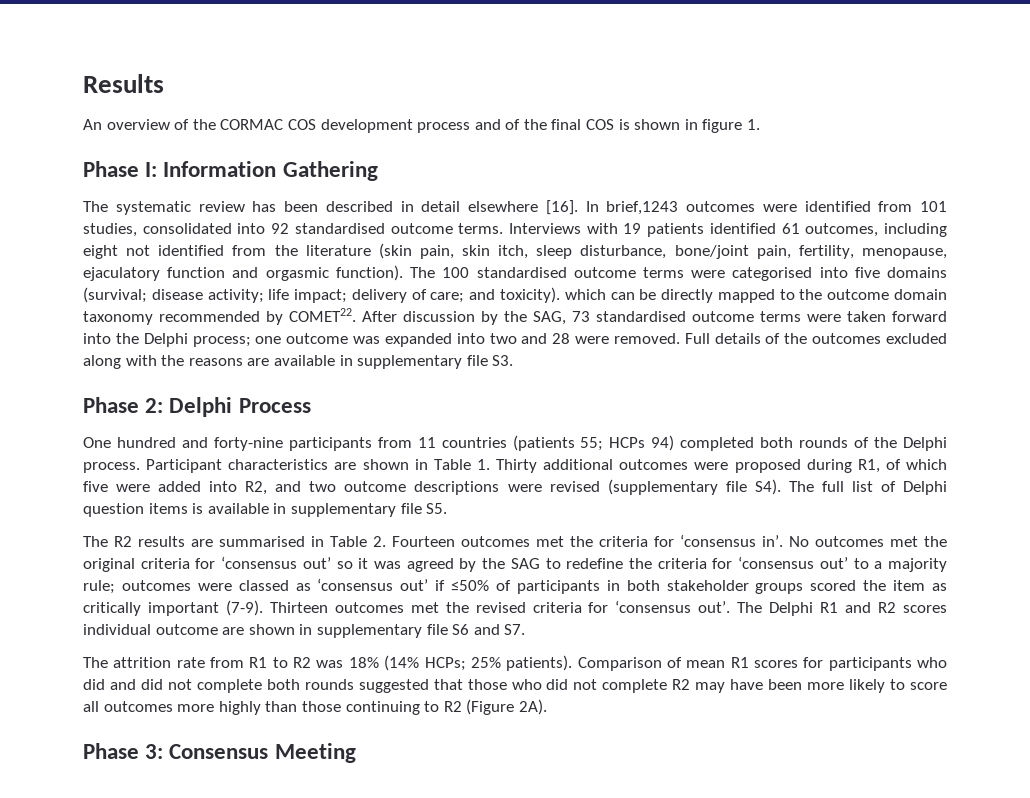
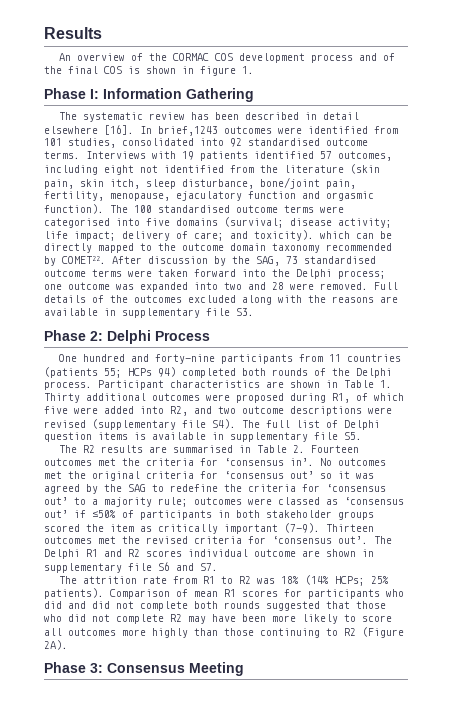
- Interviews with 19 patients identified 61 outcomes, including eight not identified from the literature (skin pain, skin itch, sleep disturbance, bone/joint pain, fertility, menopause, ejaculatory function and orgasmic function).
+ Interviews with 19 patients identified 57 outcomes, including eight not identified from the literature (skin pain, skin itch, sleep disturbance, bone/joint pain, fertility, menopause, ejaculatory function and orgasmic function).

